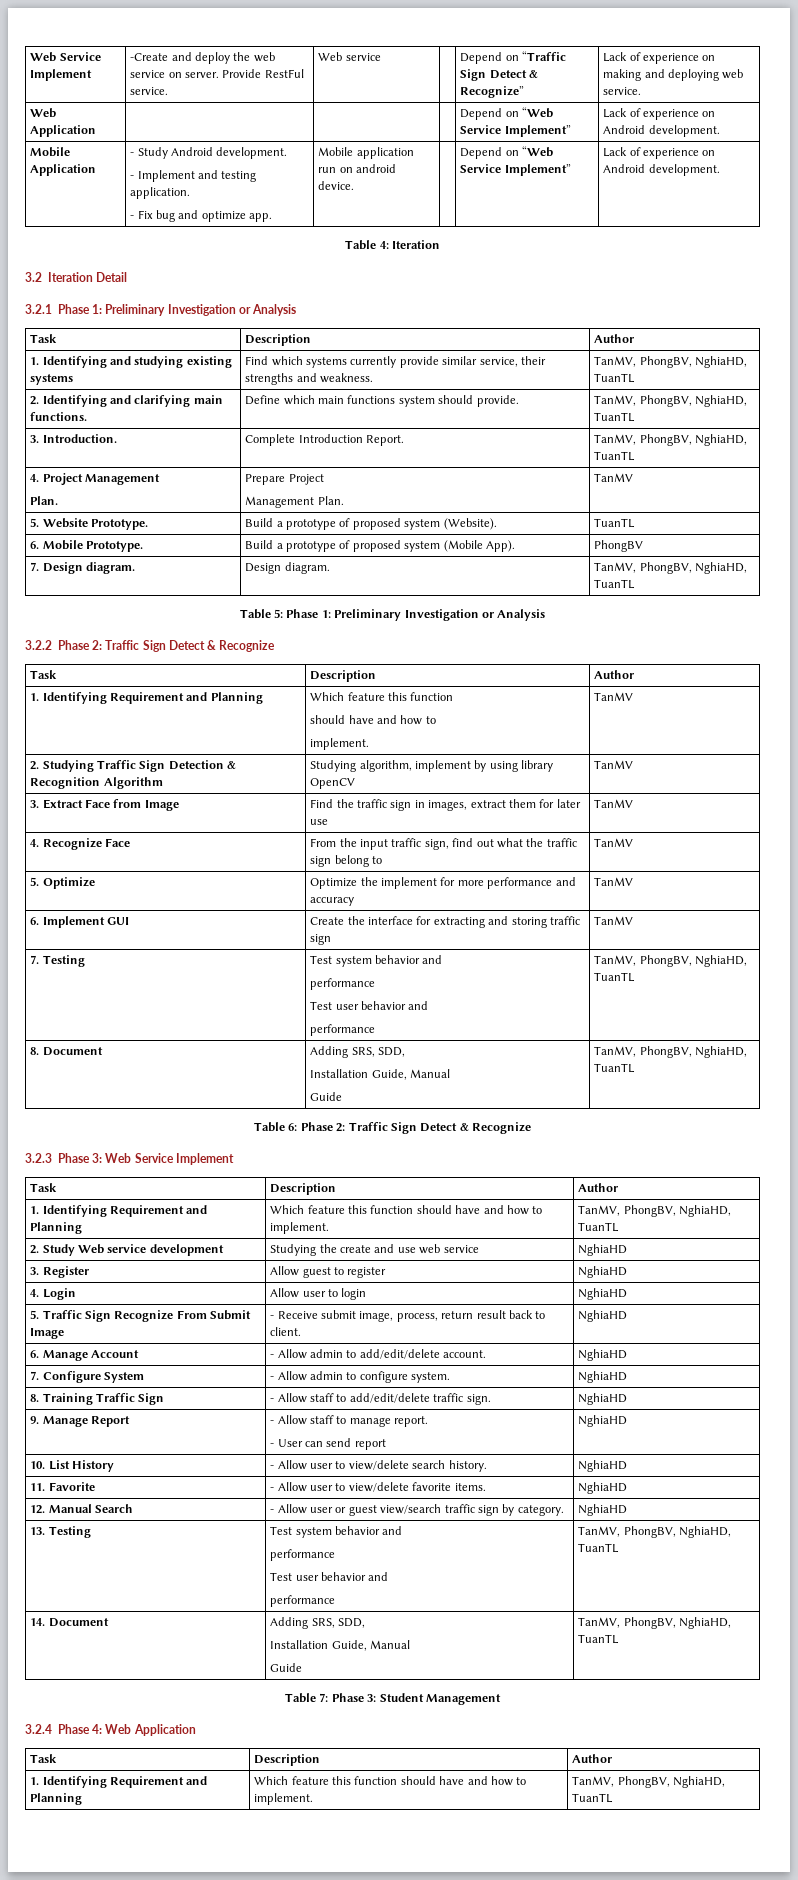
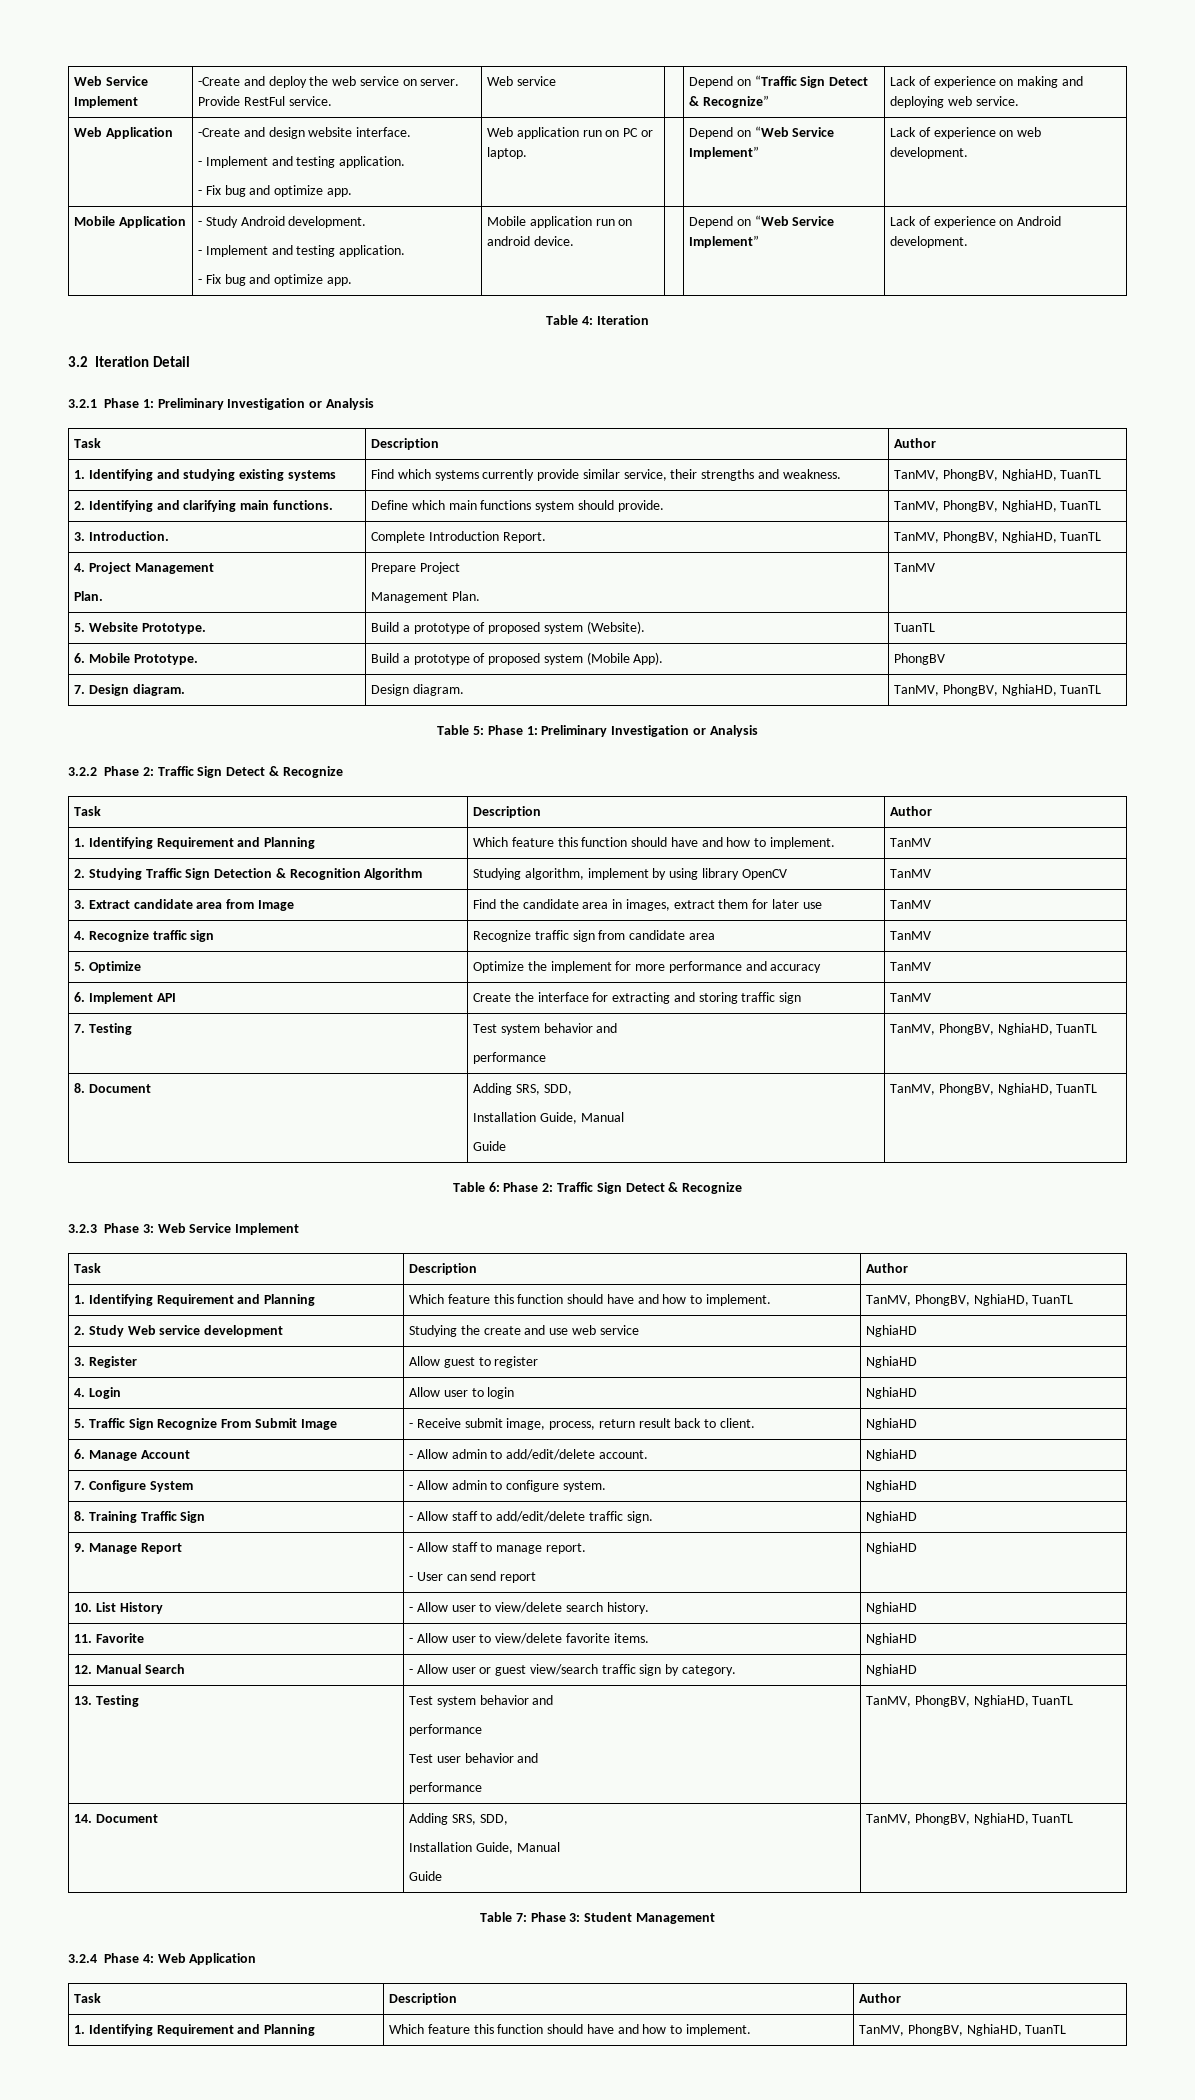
- Web Application | | | | Depend on “Web Service Implement” | Lack of experience on Android development.
+ Web Application | -Create and design website interface.
+ - Implement and testing application.
+ - Fix bug and optimize app. | Web application run on PC or laptop. | | Depend on “Web Service Implement” | Lack of experience on web development.
  3.2.2 Phase 2: Traffic Sign Detect & Recognize
  Task | Description | Author
- 1. Identifying Requirement and Planning | Which feature this function
- should have and how to
- implement. | TanMV
+ 1. Identifying Requirement and Planning | Which feature this function should have and how to implement. | TanMV
- 3. Extract Face from Image | Find the traffic sign in images, extract them for later use | TanMV
+ 3. Extract candidate area from Image | Find the candidate area in images, extract them for later use | TanMV
- 4. Recognize Face | From the input traffic sign, find out what the traffic sign belong to | TanMV
+ 4. Recognize traffic sign | Recognize traffic sign from candidate area | TanMV
- 6. Implement GUI | Create the interface for extracting and storing traffic sign | TanMV
+ 6. Implement API | Create the interface for extracting and storing traffic sign | TanMV
  7. Testing | Test system behavior and
- performance
- Test user behavior and

